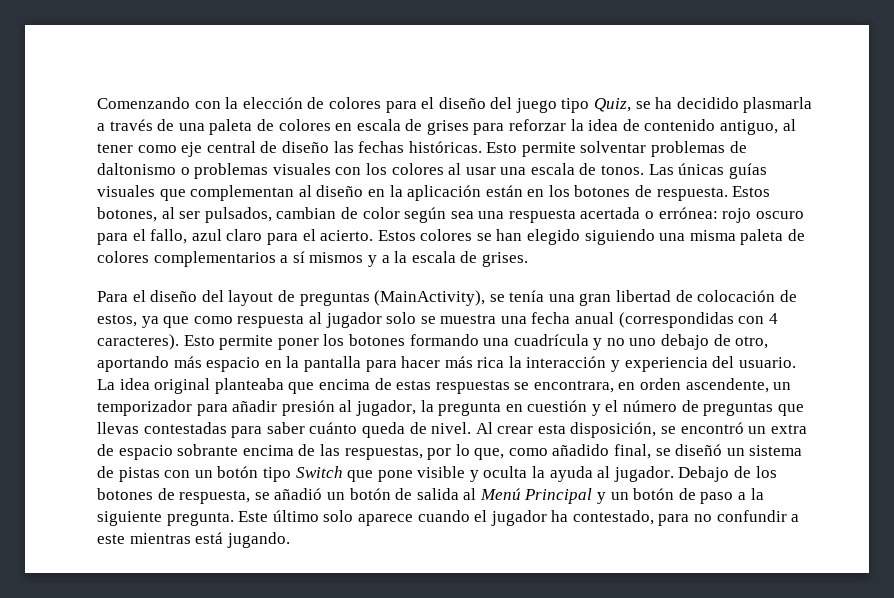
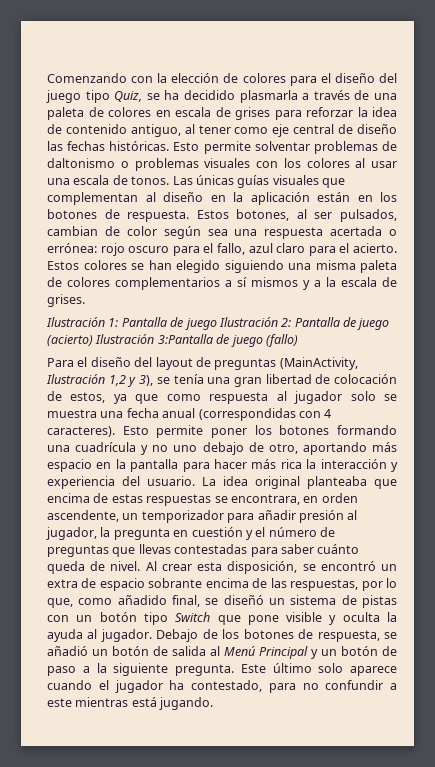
+ Ilustración 1: Pantalla de juego Ilustración 2: Pantalla de juego (acierto) Ilustración 3:Pantalla de juego (fallo)
- Para el diseño del layout de preguntas (MainActivity), se tenía una gran libertad de colocación de estos, ya que como respuesta al jugador solo se muestra una fecha anual (correspondidas con 4 caracteres).
+ Para el diseño del layout de preguntas (MainActivity, Ilustración 1,2 y 3), se tenía una gran libertad de colocación de estos, ya que como respuesta al jugador solo se muestra una fecha anual (correspondidas con 4 caracteres).

